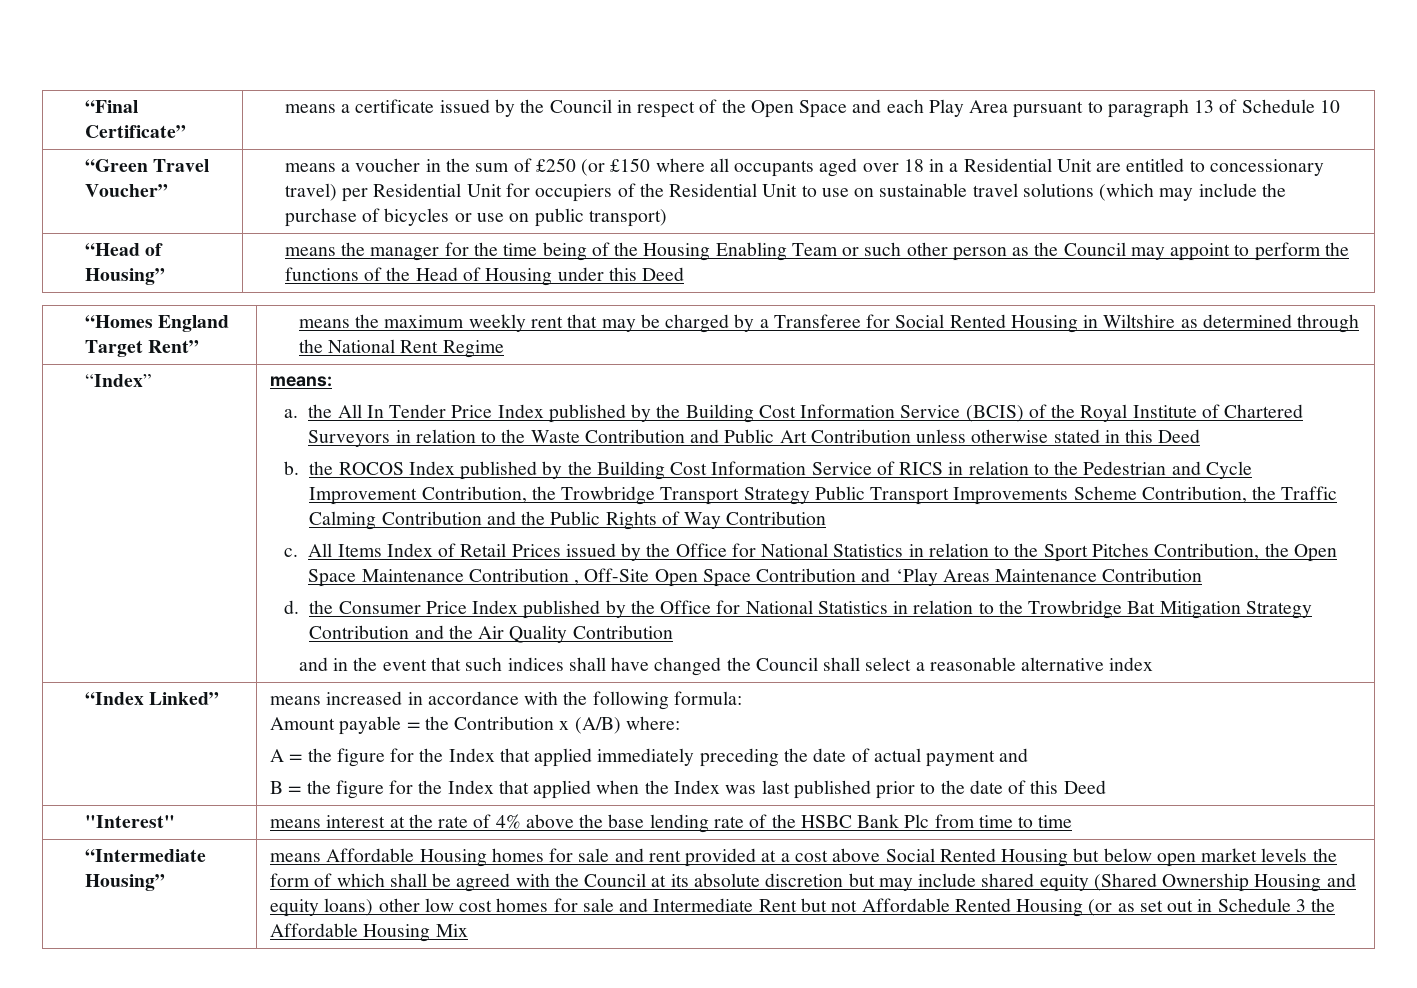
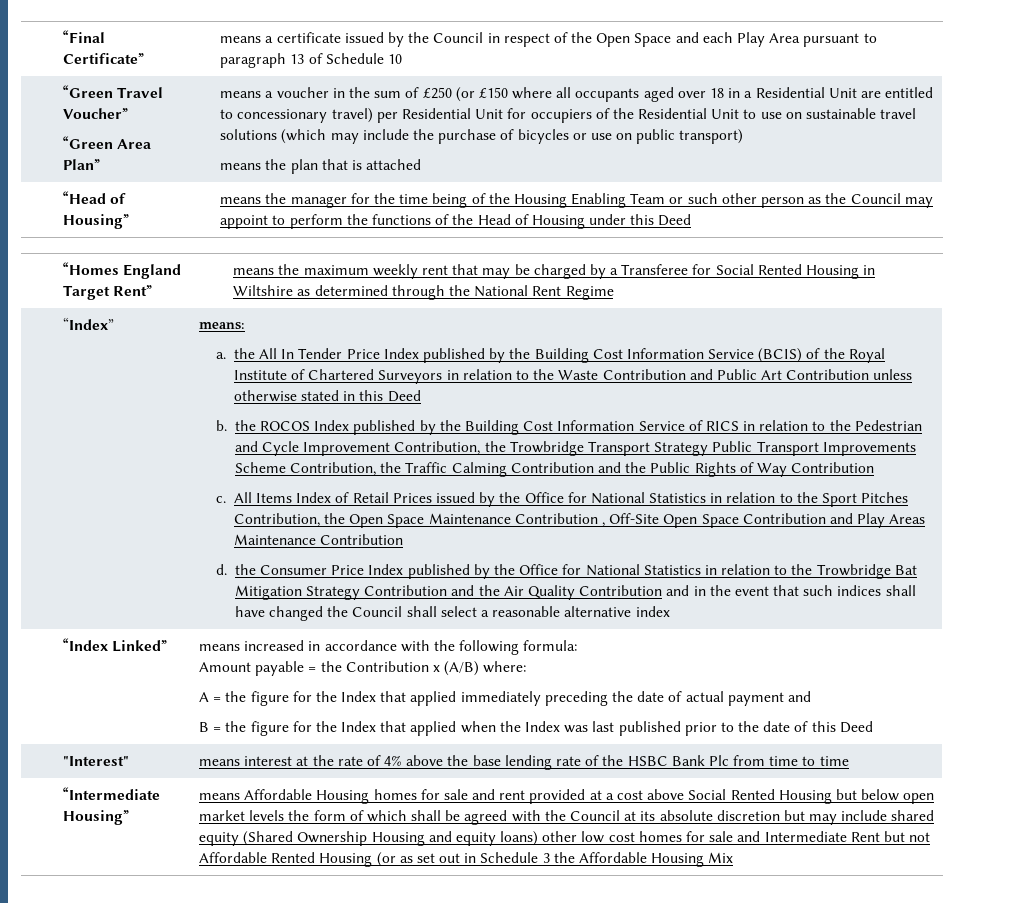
+ “Green Area Plan”
+ means the plan that is attached
- All Items Index of Retail Prices issued by the Office for National Statistics in relation to the Sport Pitches Contribution, the Open Space Maintenance Contribution , Off-Site Open Space Contribution and ‘Play Areas Maintenance Contribution
+ All Items Index of Retail Prices issued by the Office for National Statistics in relation to the Sport Pitches Contribution, the Open Space Maintenance Contribution , Off-Site Open Space Contribution and Play Areas Maintenance Contribution
- d. the Consumer Price Index published by the Office for National Statistics in relation to the Trowbridge Bat Mitigation Strategy Contribution and the Air Quality Contribution
- and in the event that such indices shall have changed the Council shall select a reasonable alternative index
+ d. the Consumer Price Index published by the Office for National Statistics in relation to the Trowbridge Bat Mitigation Strategy Contribution and the Air Quality Contribution and in the event that such indices shall have changed the Council shall select a reasonable alternative index

